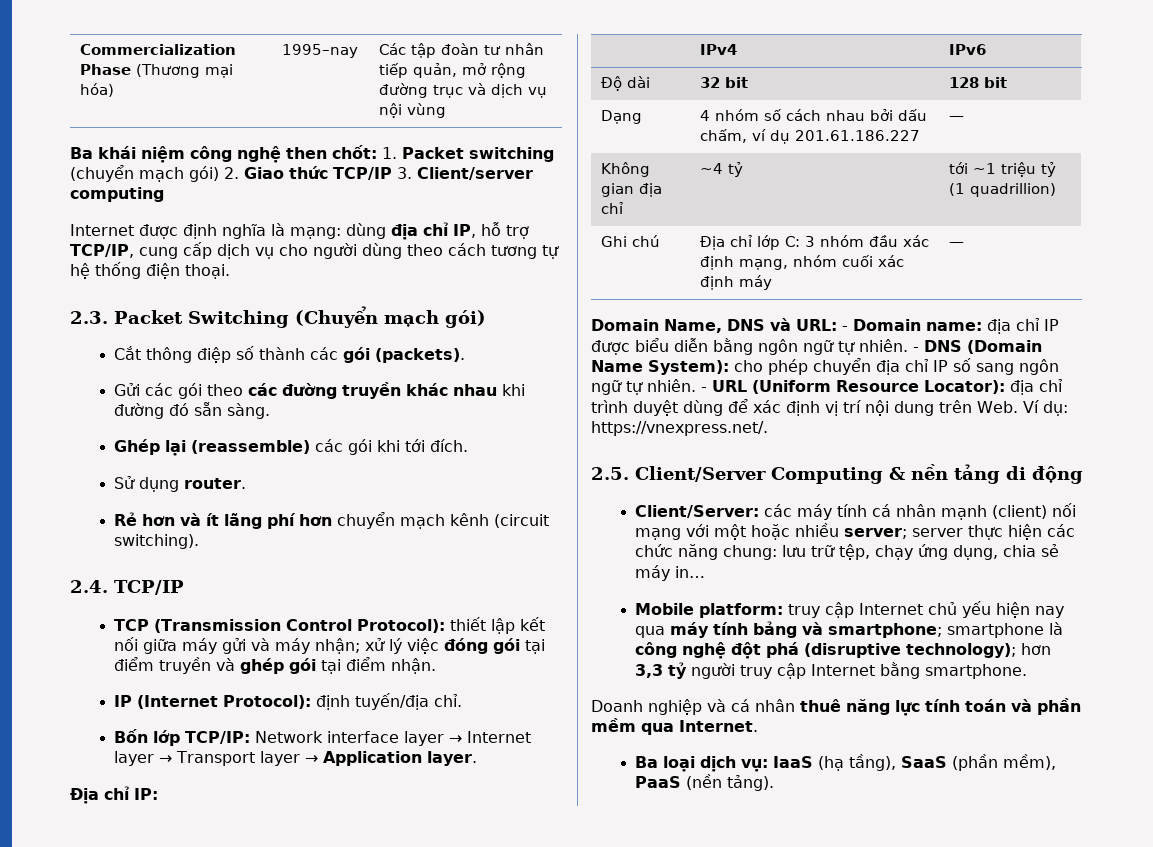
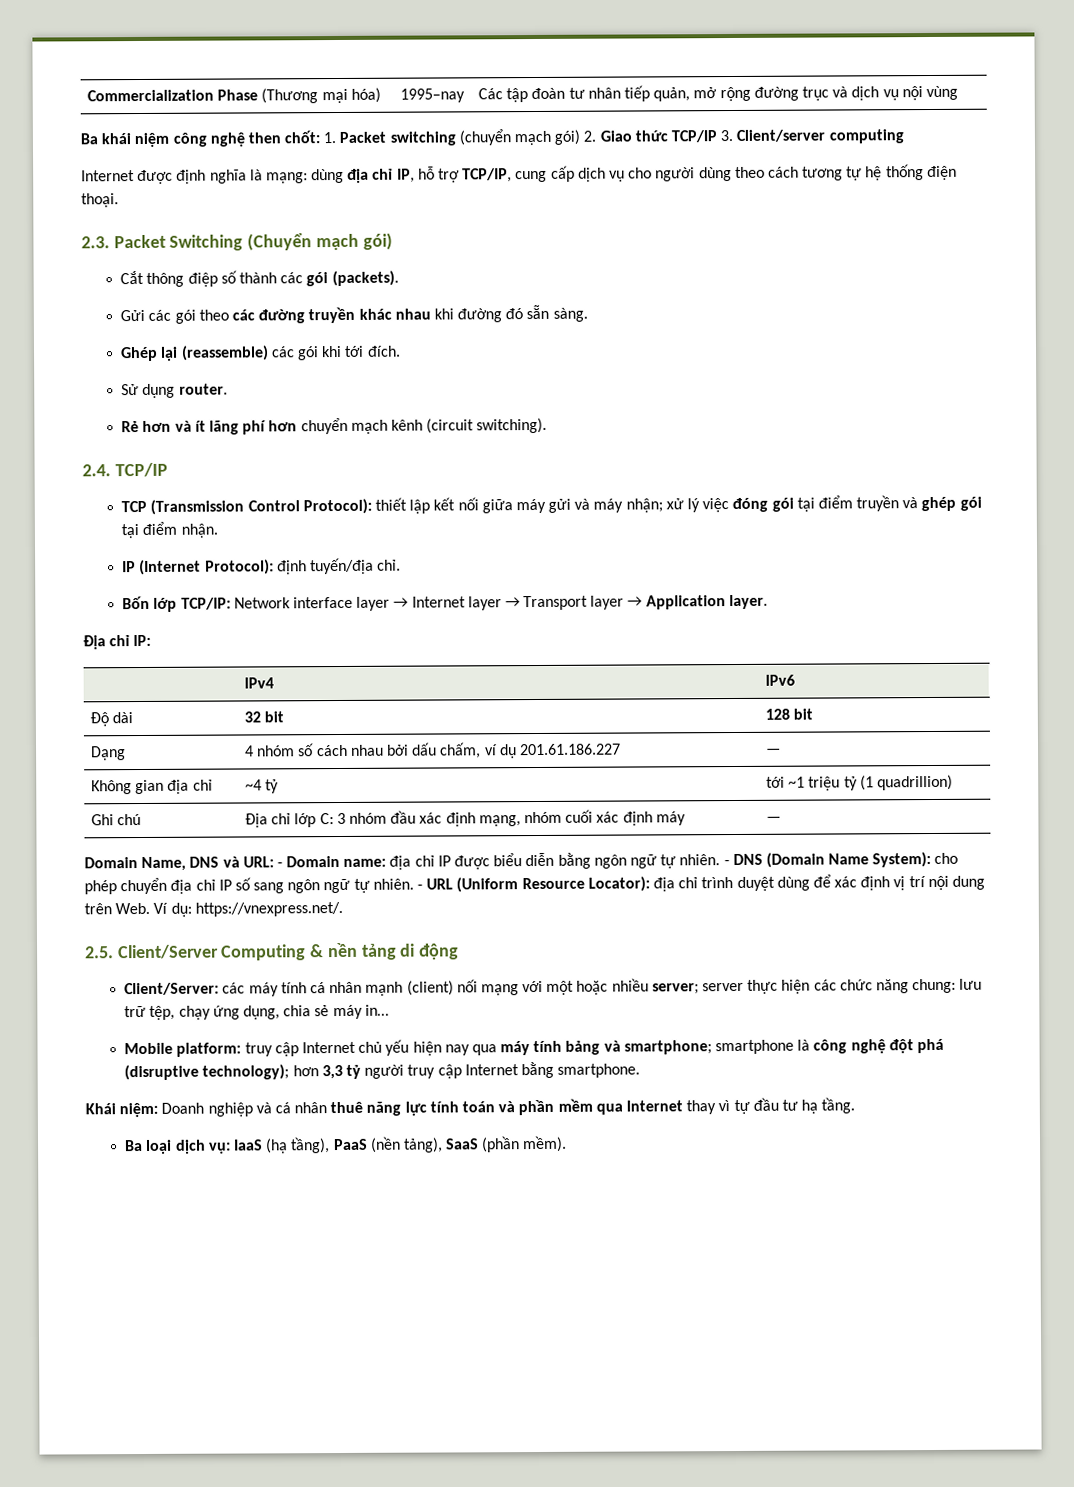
- Doanh nghiệp và cá nhân thuê năng lực tính toán và phần mềm qua Internet.
+ Khái niệm: Doanh nghiệp và cá nhân thuê năng lực tính toán và phần mềm qua Internet thay vì tự đầu tư hạ tầng.
- Ba loại dịch vụ: IaaS (hạ tầng), SaaS (phần mềm), PaaS (nền tảng).
+ Ba loại dịch vụ: IaaS (hạ tầng), PaaS (nền tảng), SaaS (phần mềm).

